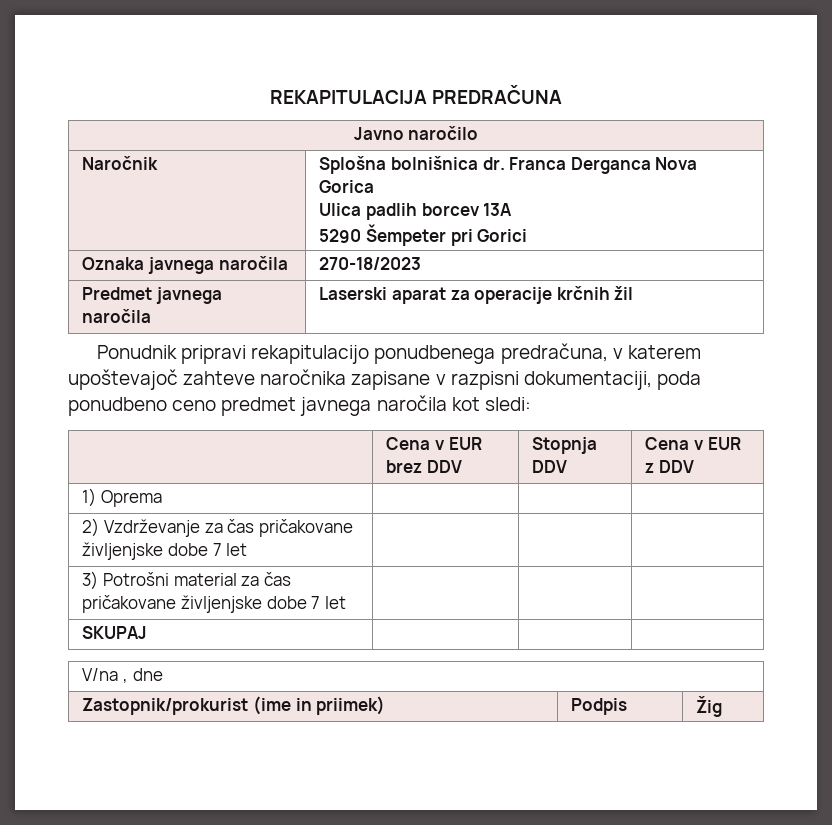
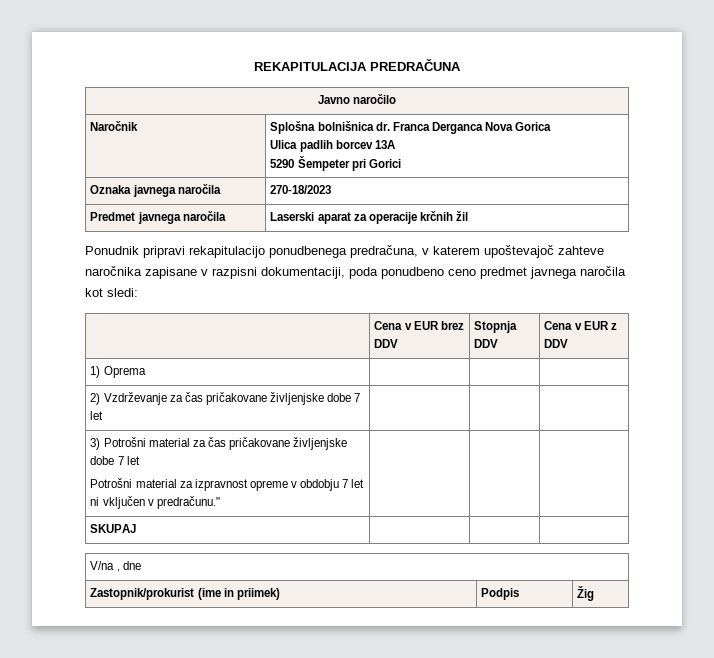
- 3) Potrošni material za čas pričakovane življenjske dobe 7 let | | |
+ 3) Potrošni material za čas pričakovane življenjske dobe 7 let
+ Potrošni material za izpravnost opreme v obdobju 7 let ni vključen v predračunu." | | |

